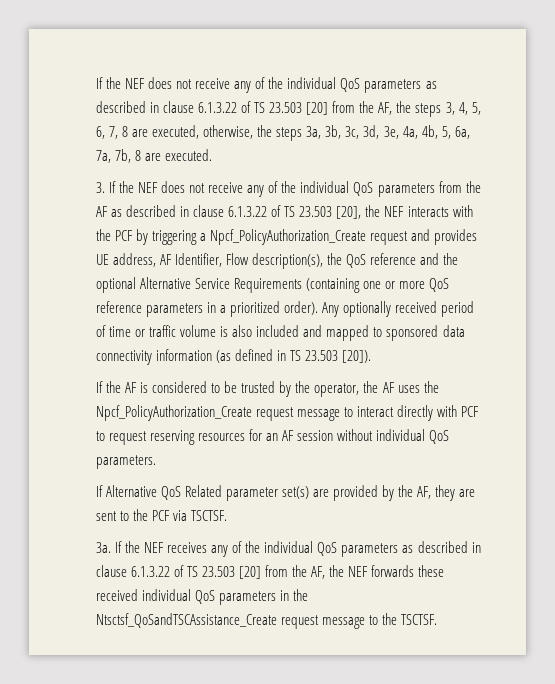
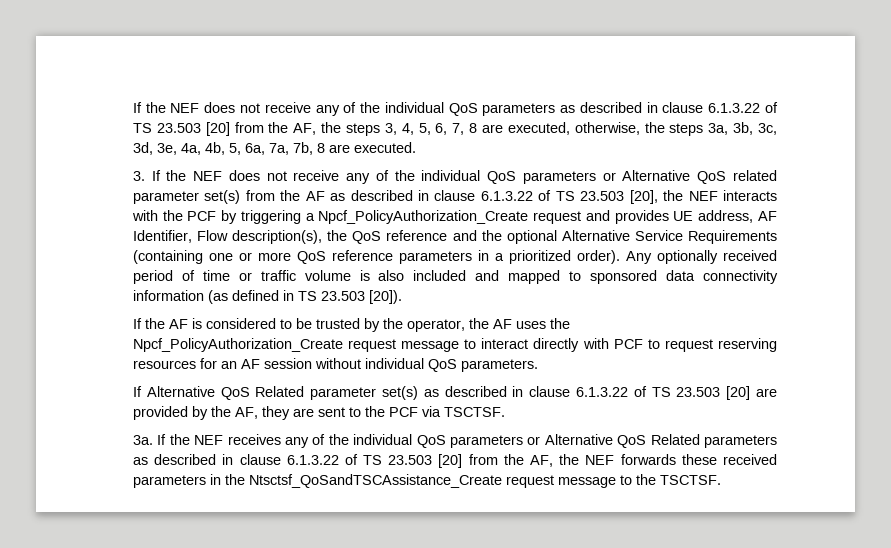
- 3. If the NEF does not receive any of the individual QoS parameters from the AF as described in clause 6.1.3.22 of TS 23.503 [20], the NEF interacts with the PCF by triggering a Npcf_PolicyAuthorization_Create request and provides UE address, AF Identifier, Flow description(s), the QoS reference and the optional Alternative Service Requirements (containing one or more QoS reference parameters in a prioritized order).
+ 3. If the NEF does not receive any of the individual QoS parameters or Alternative QoS related parameter set(s) from the AF as described in clause 6.1.3.22 of TS 23.503 [20], the NEF interacts with the PCF by triggering a Npcf_PolicyAuthorization_Create request and provides UE address, AF Identifier, Flow description(s), the QoS reference and the optional Alternative Service Requirements (containing one or more QoS reference parameters in a prioritized order).
- If Alternative QoS Related parameter set(s) are provided by the AF, they are sent to the PCF via TSCTSF.
+ If Alternative QoS Related parameter set(s) as described in clause 6.1.3.22 of TS 23.503 [20] are provided by the AF, they are sent to the PCF via TSCTSF.
- If the NEF receives any of the individual QoS parameters as described in clause 6.1.3.22 of TS 23.503 [20] from the AF, the NEF forwards these received individual QoS parameters in the Ntsctsf_QoSandTSCAssistance_Create request message to the TSCTSF.
+ If the NEF receives any of the individual QoS parameters or Alternative QoS Related parameters as described in clause 6.1.3.22 of TS 23.503 [20] from the AF, the NEF forwards these received parameters in the Ntsctsf_QoSandTSCAssistance_Create request message to the TSCTSF.

